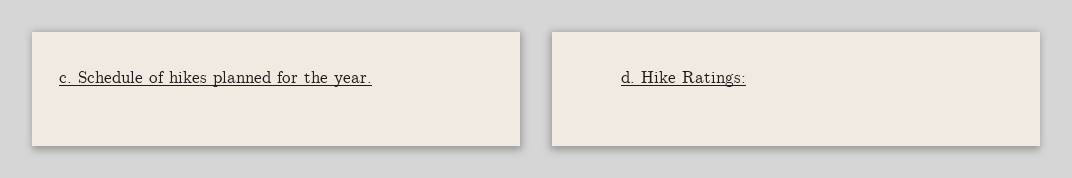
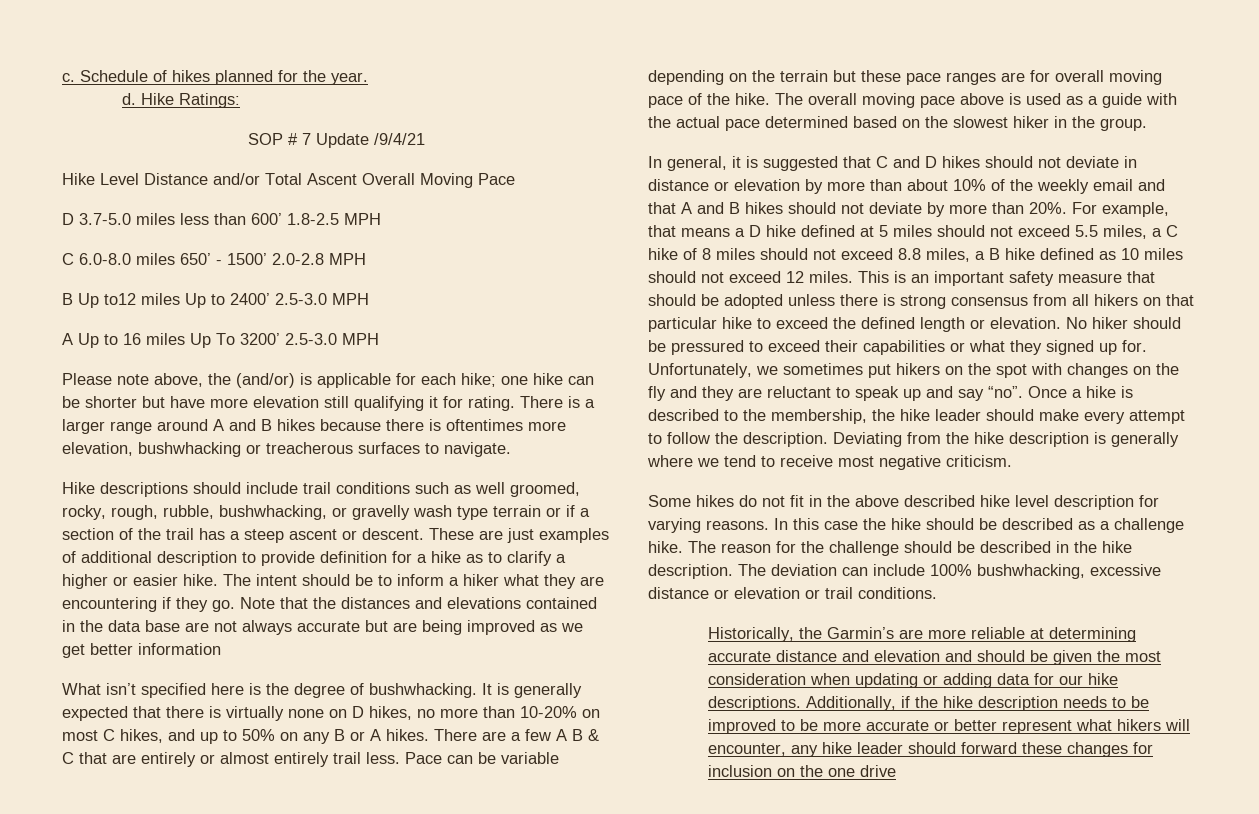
+ SOP # 7 Update /9/4/21
+ Hike Level Distance and/or Total Ascent Overall Moving Pace
+ D 3.7-5.0 miles less than 600’ 1.8-2.5 MPH
+ C 6.0-8.0 miles 650’ - 1500’ 2.0-2.8 MPH
+ B Up to12 miles Up to 2400’ 2.5-3.0 MPH
+ A Up to 16 miles Up To 3200’ 2.5-3.0 MPH
+ Please note above, the (and/or) is applicable for each hike; one hike can be shorter but have more elevation still qualifying it for rating. There is a larger range around A and B hikes because there is oftentimes more elevation, bushwhacking or treacherous surfaces to navigate.
+ Hike descriptions should include trail conditions such as well groomed, rocky, rough, rubble, bushwhacking, or gravelly wash type terrain or if a section of the trail has a steep ascent or descent. These are just examples of additional description to provide definition for a hike as to clarify a higher or easier hike. The intent should be to inform a hiker what they are encountering if they go. Note that the distances and elevations contained in the data base are not always accurate but are being improved as we get better information
+ What isn’t specified here is the degree of bushwhacking. It is generally expected that there is virtually none on D hikes, no more than 10-20% on most C hikes, and up to 50% on any B or A hikes. There are a few A B & C that are entirely or almost entirely trail less. Pace can be variable depending on the terrain but these pace ranges are for overall moving pace of the hike. The overall moving pace above is used as a guide with the actual pace determined based on the slowest hiker in the group.
+ In general, it is suggested that C and D hikes should not deviate in distance or elevation by more than about 10% of the weekly email and that A and B hikes should not deviate by more than 20%. For example, that means a D hike defined at 5 miles should not exceed 5.5 miles, a C hike of 8 miles should not exceed 8.8 miles, a B hike defined as 10 miles should not exceed 12 miles. This is an important safety measure that should be adopted unless there is strong consensus from all hikers on that particular hike to exceed the defined length or elevation. No hiker should be pressured to exceed their capabilities or what they signed up for. Unfortunately, we sometimes put hikers on the spot with changes on the fly and they are reluctant to speak up and say “no”. Once a hike is described to the membership, the hike leader should make every attempt to follow the description. Deviating from the hike description is generally where we tend to receive most negative criticism.
+ Some hikes do not fit in the above described hike level description for varying reasons. In this case the hike should be described as a challenge hike. The reason for the challenge should be described in the hike description. The deviation can include 100% bushwhacking, excessive distance or elevation or trail conditions.
+ Historically, the Garmin’s are more reliable at determining accurate distance and elevation and should be given the most consideration when updating or adding data for our hike descriptions. Additionally, if the hike description needs to be improved to be more accurate or better represent what hikers will encounter, any hike leader should forward these changes for inclusion on the one drive

